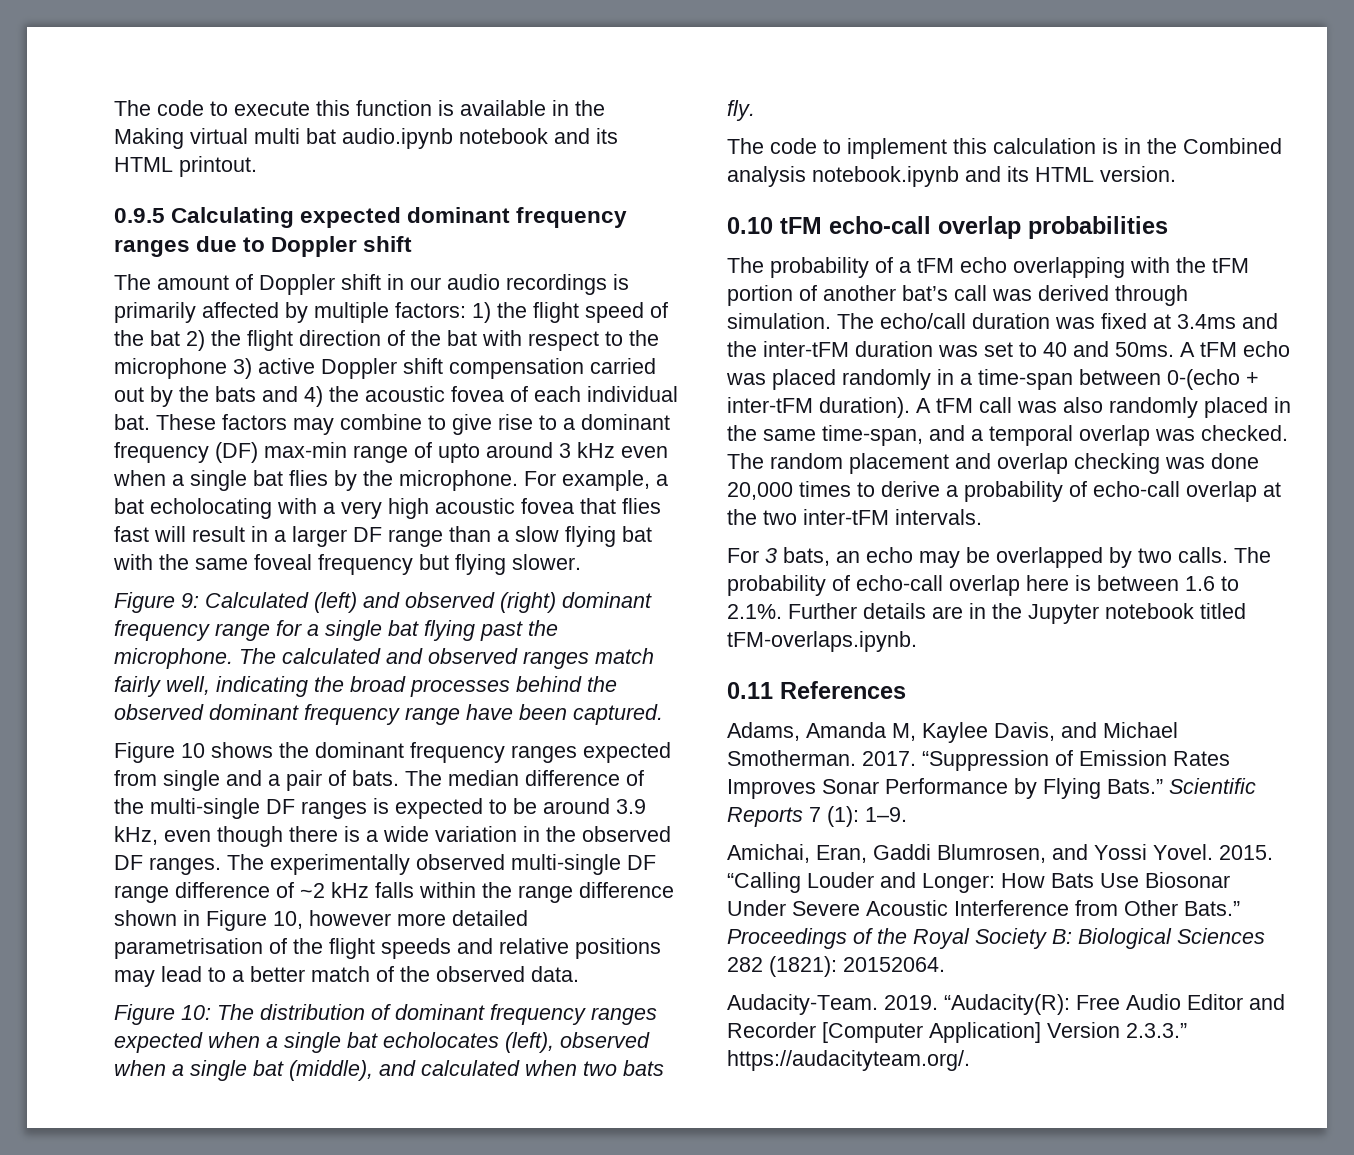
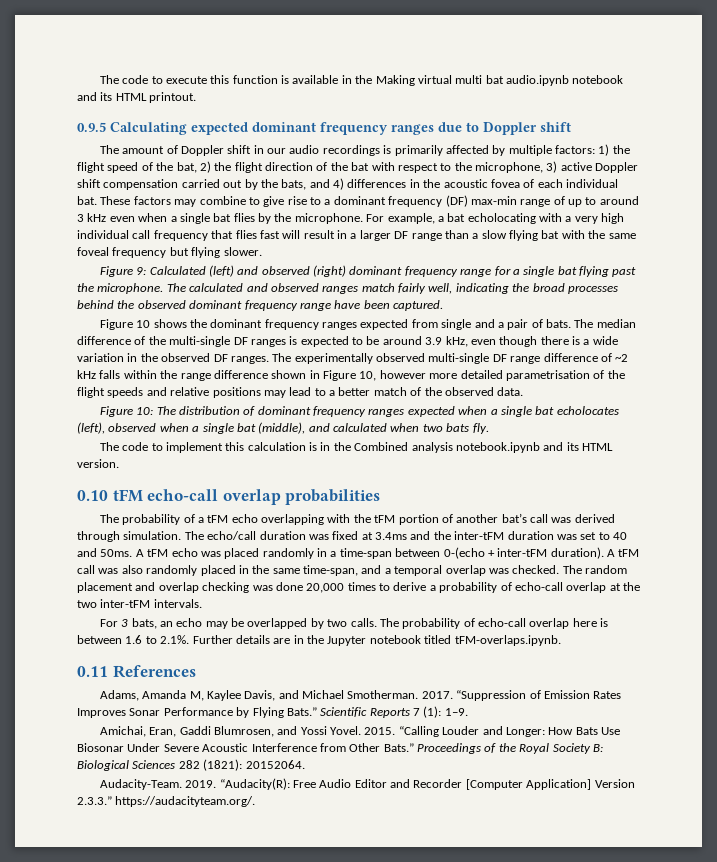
- The amount of Doppler shift in our audio recordings is primarily affected by multiple factors: 1) the flight speed of the bat 2) the flight direction of the bat with respect to the microphone 3) active Doppler shift compensation carried out by the bats and 4) the acoustic fovea of each individual bat.
+ The amount of Doppler shift in our audio recordings is primarily affected by multiple factors: 1) the flight speed of the bat, 2) the flight direction of the bat with respect to the microphone, 3) active Doppler shift compensation carried out by the bats, and 4) differences in the acoustic fovea of each individual bat.
- These factors may combine to give rise to a dominant frequency (DF) max-min range of upto around 3 kHz even when a single bat flies by the microphone.
+ These factors may combine to give rise to a dominant frequency (DF) max-min range of up to around 3 kHz even when a single bat flies by the microphone.
- For example, a bat echolocating with a very high acoustic fovea that flies fast will result in a larger DF range than a slow flying bat with the same foveal frequency but flying slower.
+ For example, a bat echolocating with a very high individual call frequency that flies fast will result in a larger DF range than a slow flying bat with the same foveal frequency but flying slower.

